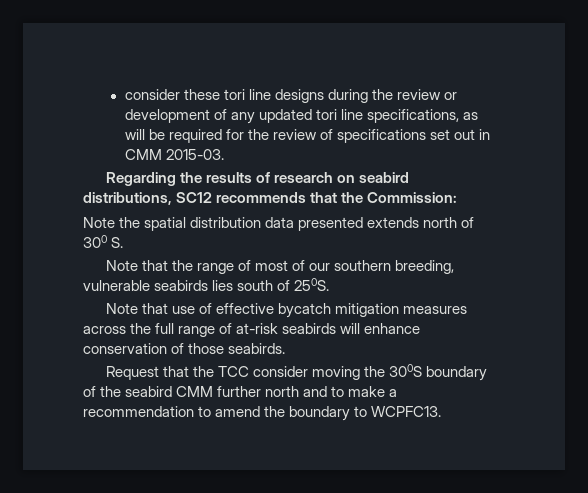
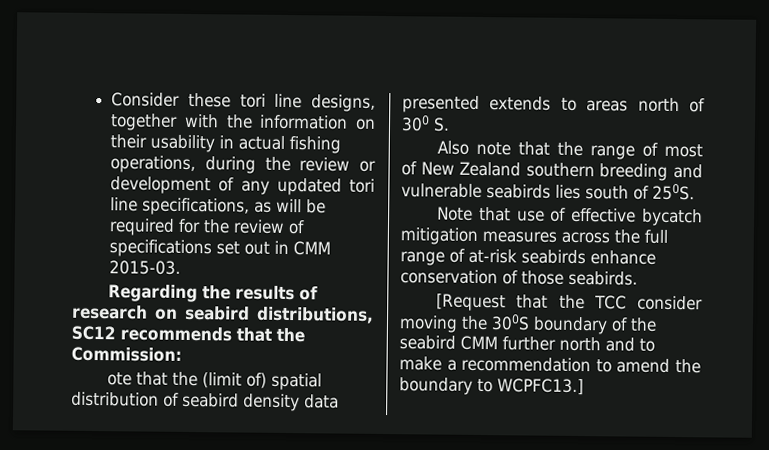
- consider these tori line designs during the review or development of any updated tori line specifications, as will be required for the review of specifications set out in CMM 2015-03.
+ Consider these tori line designs, together with the information on their usability in actual fishing operations, during the review or development of any updated tori line specifications, as will be required for the review of specifications set out in CMM 2015-03.
- Note the spatial distribution data presented extends north of 300 S.
+ ote that the (limit of) spatial distribution of seabird density data presented extends to areas north of 300 S.
- Note that the range of most of our southern breeding, vulnerable seabirds lies south of 250S.
+ Also note that the range of most of New Zealand southern breeding and vulnerable seabirds lies south of 250S.
- Note that use of effective bycatch mitigation measures across the full range of at-risk seabirds will enhance conservation of those seabirds.
+ Note that use of effective bycatch mitigation measures across the full range of at-risk seabirds enhance conservation of those seabirds.
- Request that the TCC consider moving the 300S boundary of the seabird CMM further north and to make a recommendation to amend the boundary to WCPFC13.
+ [Request that the TCC consider moving the 300S boundary of the seabird CMM further north and to make a recommendation to amend the boundary to WCPFC13.]

